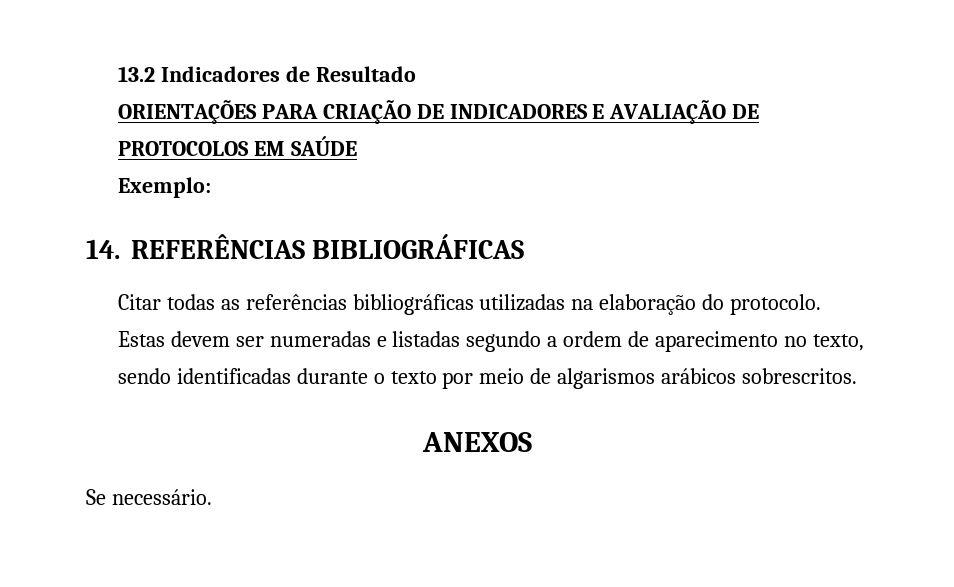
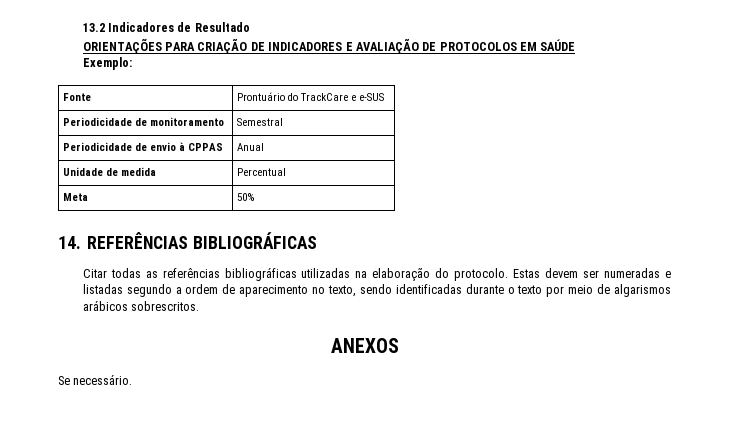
+ Fonte | Prontuário do TrackCare e e-SUS
+ Periodicidade de monitoramento | Semestral
+ Periodicidade de envio à CPPAS | Anual
+ Unidade de medida | Percentual
+ Meta | 50%

